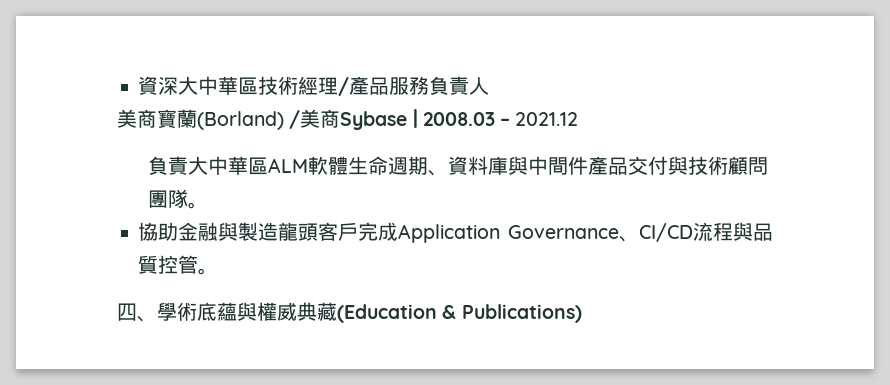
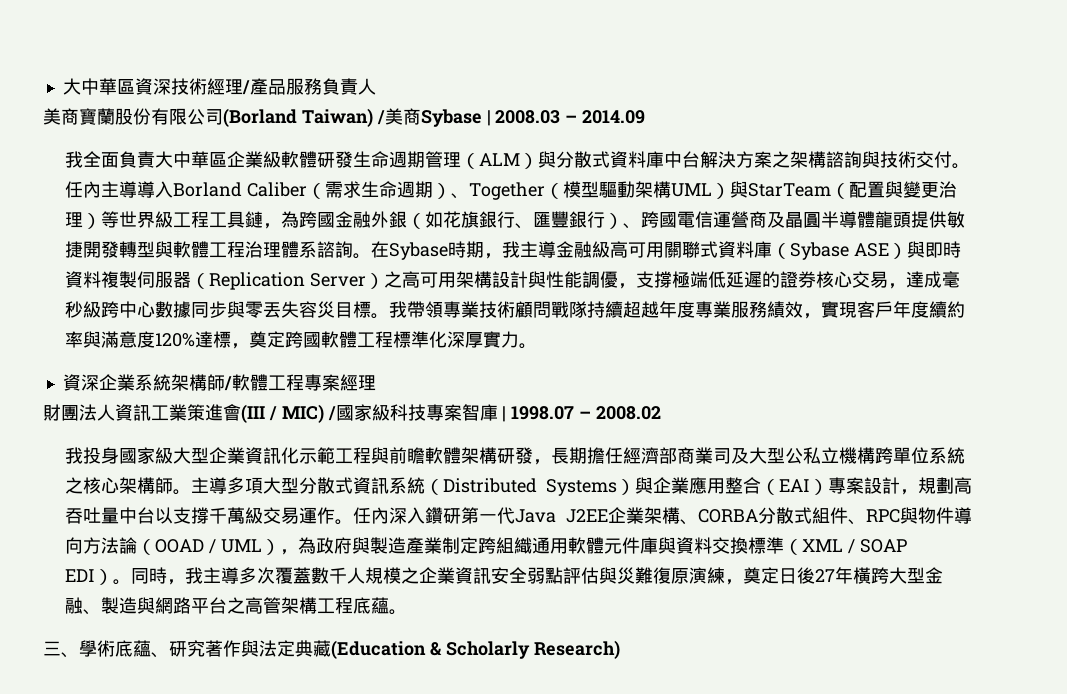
- 資深大中華區技術經理/產品服務負責人
+ 大中華區資深技術經理/產品服務負責人
- 美商寶蘭(Borland) /美商Sybase | 2008.03 – 2021.12
- 負責大中華區ALM軟體生命週期、資料庫與中間件產品交付與技術顧問團隊。
- 協助金融與製造龍頭客戶完成Application Governance、CI/CD流程與品質控管。
- 四、學術底蘊與權威典藏(Education & Publications)
+ 美商寶蘭股份有限公司(Borland Taiwan) /美商Sybase | 2008.03 – 2014.09
+ 我全面負責大中華區企業級軟體研發生命週期管理（ALM）與分散式資料庫中台解決方案之架構諮詢與技術交付。任內主導導入Borland Caliber（需求生命週期）、Together（模型驅動架構UML）與StarTeam（配置與變更治理）等世界級工程工具鏈，為跨國金融外銀（如花旗銀行、匯豐銀行）、跨國電信運營商及晶圓半導體龍頭提供敏捷開發轉型與軟體工程治理體系諮詢。在Sybase時期，我主導金融級高可用關聯式資料庫（Sybase ASE）與即時資料複製伺服器（Replication Server）之高可用架構設計與性能調優，支撐極端低延遲的證券核心交易，達成毫秒級跨中心數據同步與零丟失容災目標。我帶領專業技術顧問戰隊持續超越年度專業服務績效，實現客戶年度續約率與滿意度120%達標，奠定跨國軟體工程標準化深厚實力。
+ 資深企業系統架構師/軟體工程專案經理
+ 財團法人資訊工業策進會(III / MIC) /國家級科技專案智庫 | 1998.07 – 2008.02
+ 我投身國家級大型企業資訊化示範工程與前瞻軟體架構研發，長期擔任經濟部商業司及大型公私立機構跨單位系統之核心架構師。主導多項大型分散式資訊系統（Distributed Systems）與企業應用整合（EAI）專案設計，規劃高吞吐量中台以支撐千萬級交易運作。任內深入鑽研第一代Java J2EE企業架構、CORBA分散式組件、RPC與物件導向方法論（OOAD / UML），為政府與製造產業制定跨組織通用軟體元件庫與資料交換標準（XML / SOAP EDI）。同時，我主導多次覆蓋數千人規模之企業資訊安全弱點評估與災難復原演練，奠定日後27年橫跨大型金融、製造與網路平台之高管架構工程底蘊。
+ 三、學術底蘊、研究著作與法定典藏(Education & Scholarly Research)

